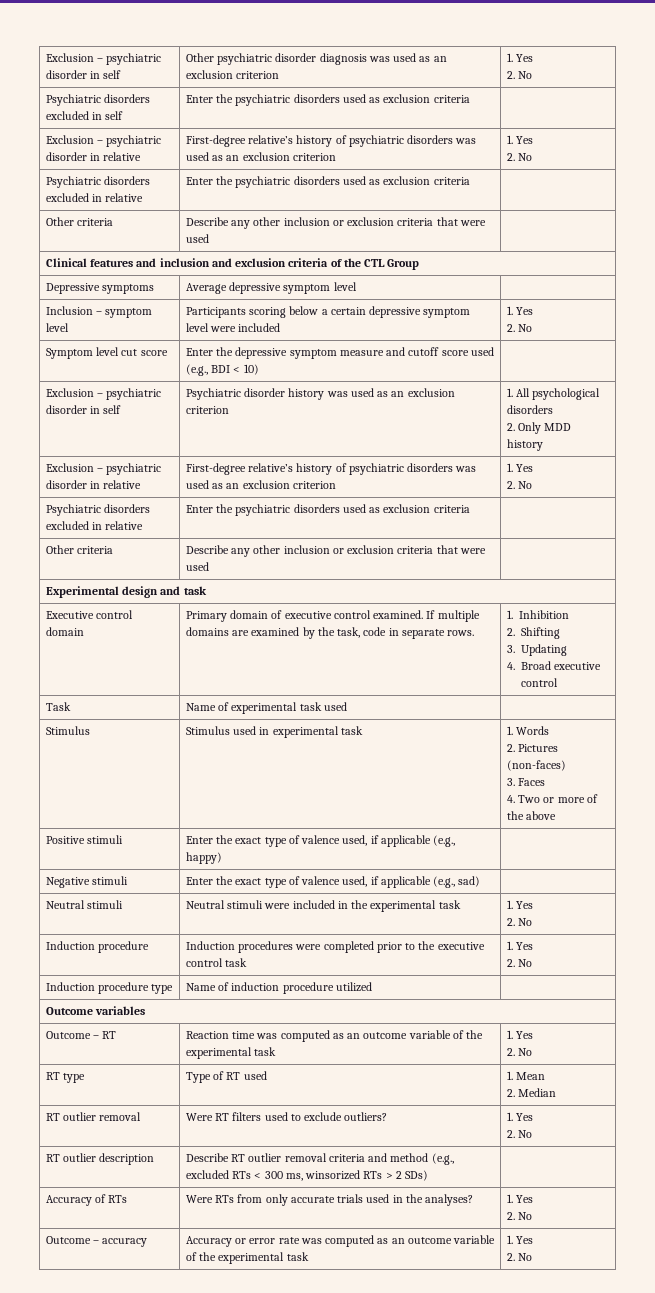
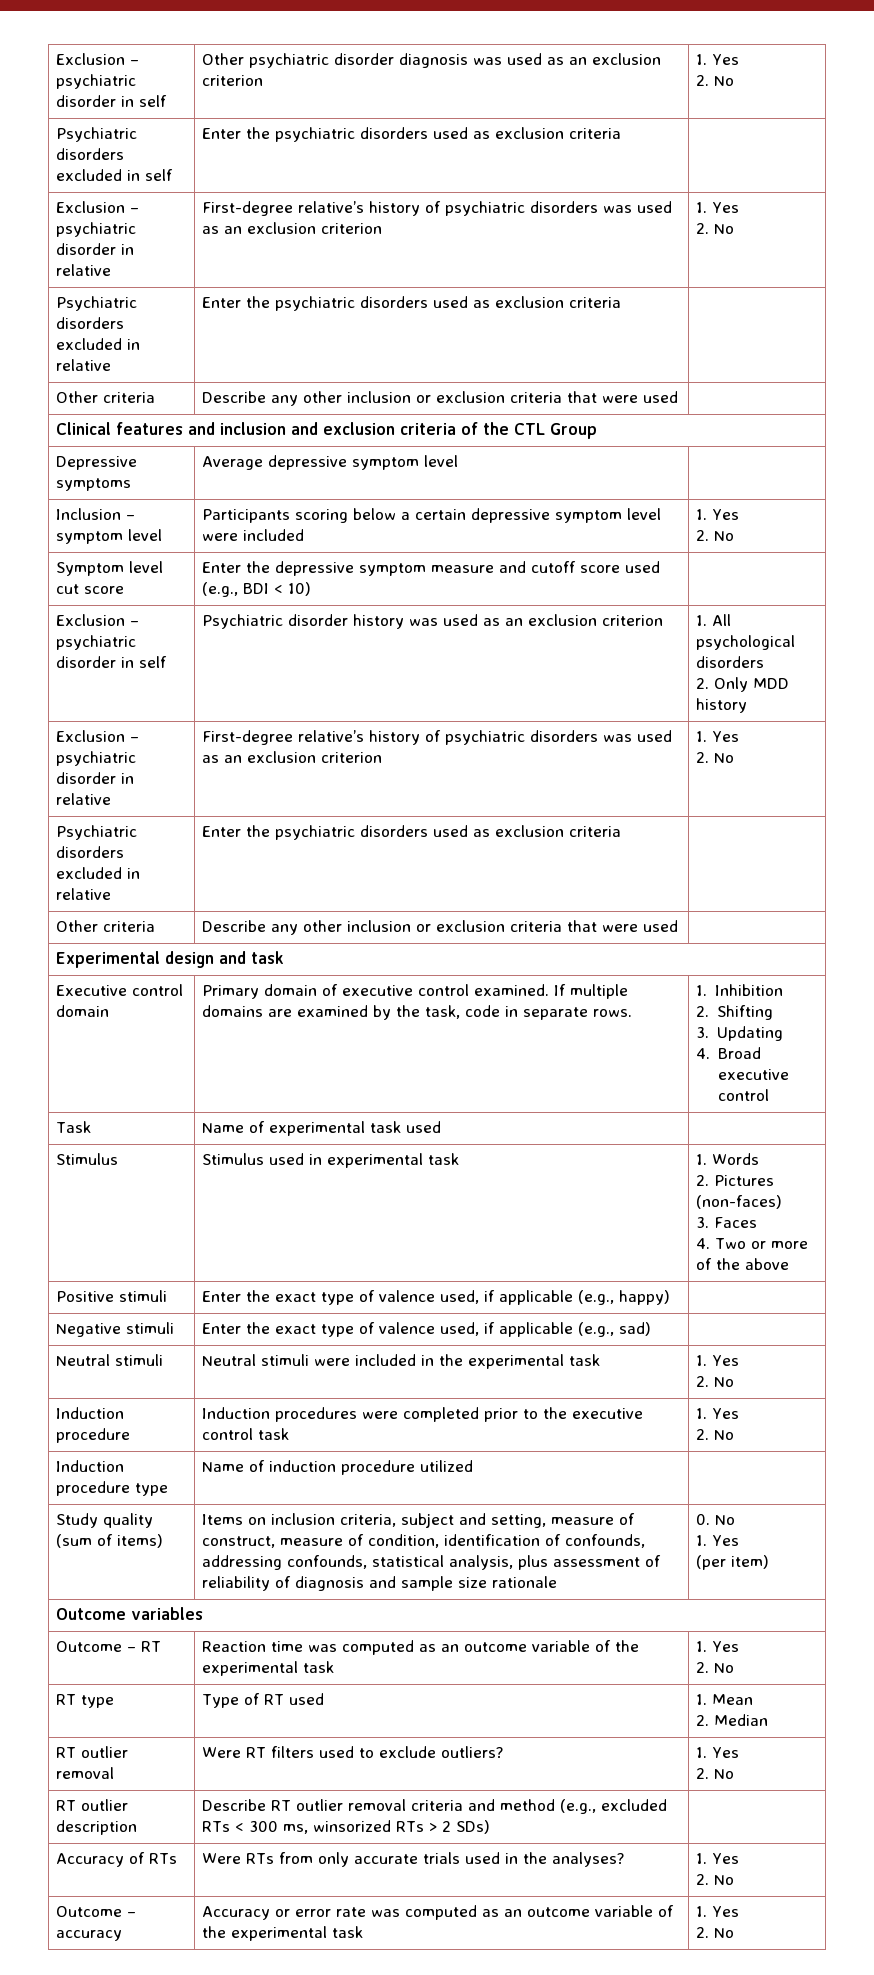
+ Study quality (sum of items) | Items on inclusion criteria, subject and setting, measure of construct, measure of condition, identification of confounds, addressing confounds, statistical analysis, plus assessment of reliability of diagnosis and sample size rationale | 0. No
+ 1. Yes
+ (per item)

